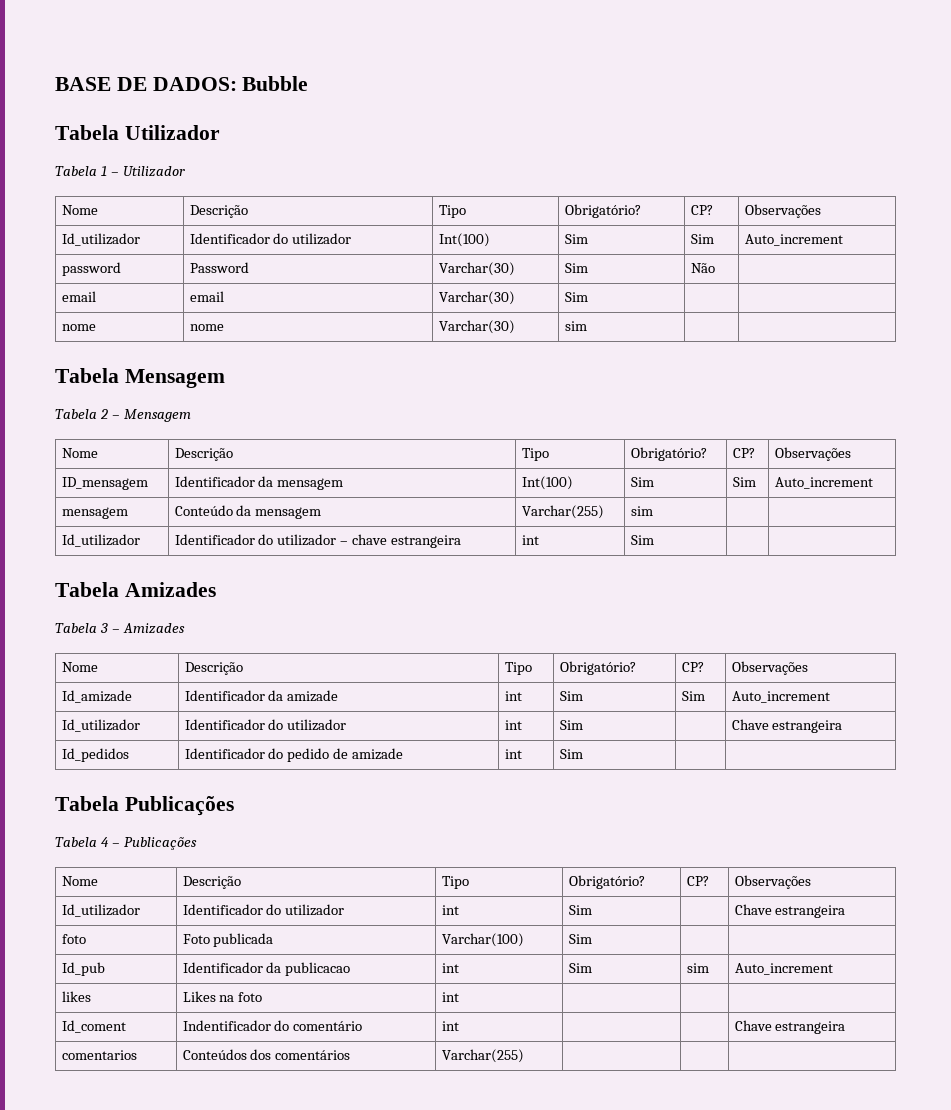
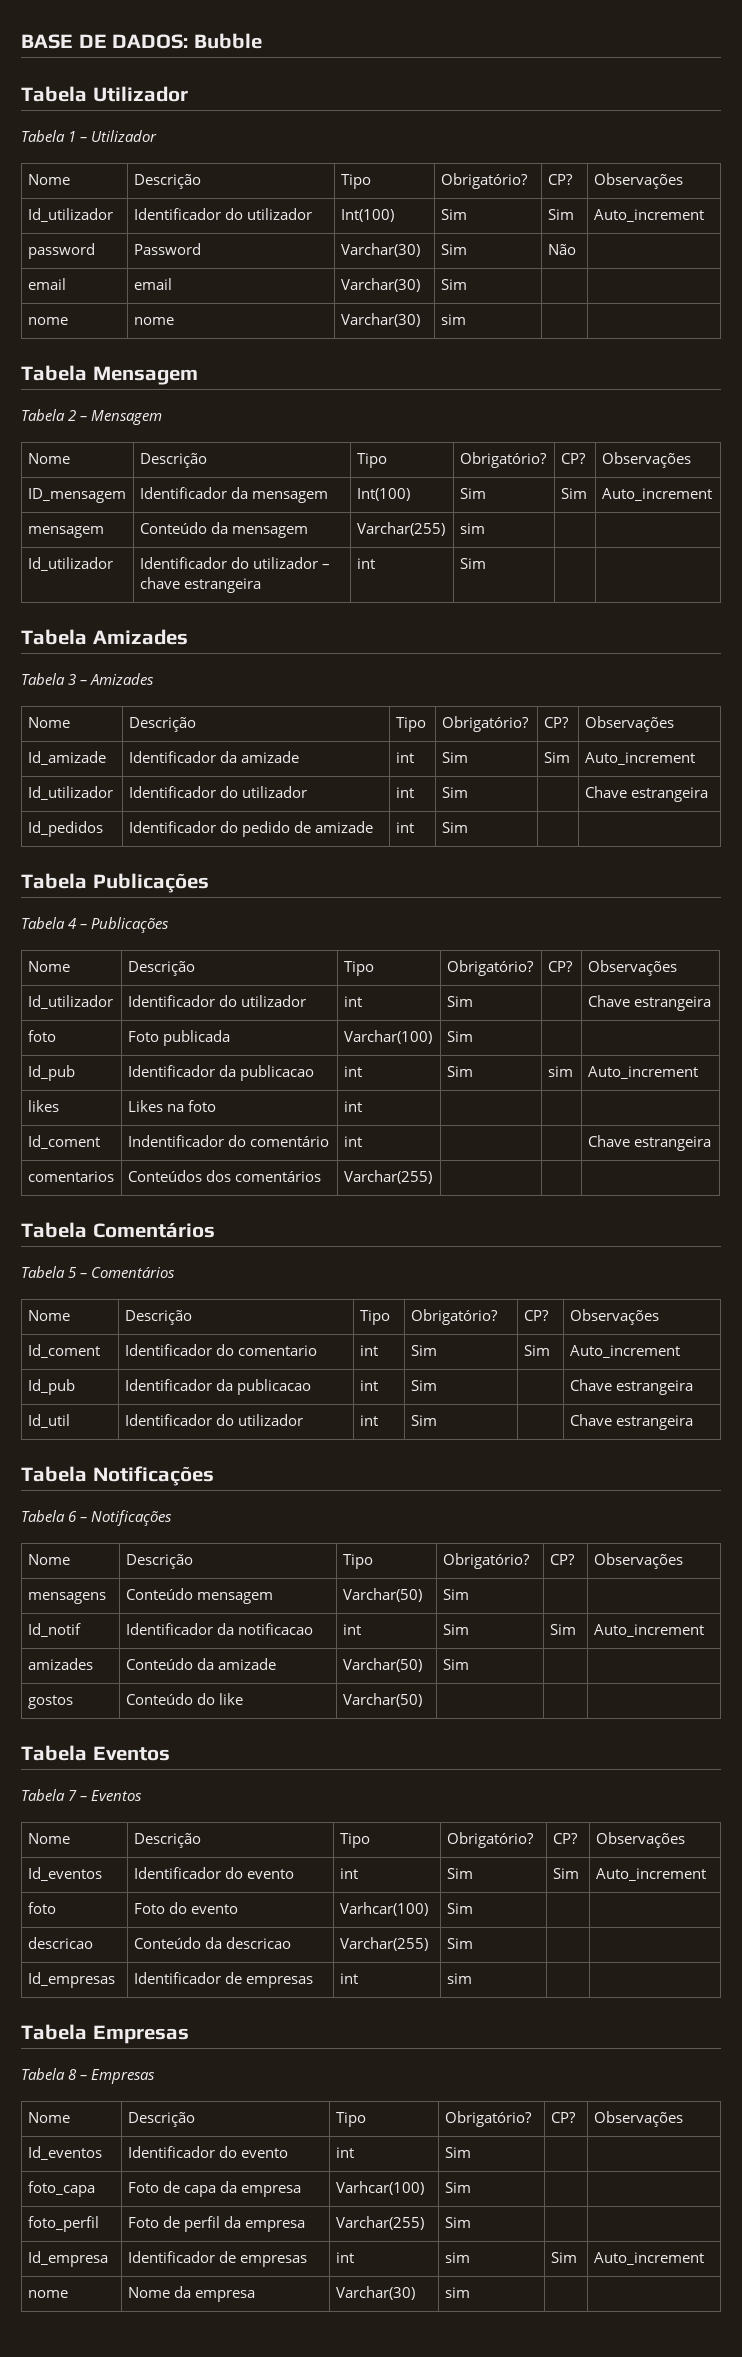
+ Tabela Comentários
+ Tabela 5 – Comentários
+ Nome | Descrição | Tipo | Obrigatório? | CP? | Observações
+ Id_coment | Identificador do comentario | int | Sim | Sim | Auto_increment
+ Id_pub | Identificador da publicacao | int | Sim | | Chave estrangeira
+ Id_util | Identificador do utilizador | int | Sim | | Chave estrangeira
+ Tabela Notificações
+ Tabela 6 – Notificações
+ Nome | Descrição | Tipo | Obrigatório? | CP? | Observações
+ mensagens | Conteúdo mensagem | Varchar(50) | Sim | |
+ Id_notif | Identificador da notificacao | int | Sim | Sim | Auto_increment
+ amizades | Conteúdo da amizade | Varchar(50) | Sim | |
+ gostos | Conteúdo do like | Varchar(50) | | |
+ Tabela Eventos
+ Tabela 7 – Eventos
+ Nome | Descrição | Tipo | Obrigatório? | CP? | Observações
+ Id_eventos | Identificador do evento | int | Sim | Sim | Auto_increment
+ foto | Foto do evento | Varhcar(100) | Sim | |
+ descricao | Conteúdo da descricao | Varchar(255) | Sim | |
+ Id_empresas | Identificador de empresas | int | sim | |
+ Tabela Empresas
+ Tabela 8 – Empresas
+ Nome | Descrição | Tipo | Obrigatório? | CP? | Observações
+ Id_eventos | Identificador do evento | int | Sim | |
+ foto_capa | Foto de capa da empresa | Varhcar(100) | Sim | |
+ foto_perfil | Foto de perfil da empresa | Varchar(255) | Sim | |
+ Id_empresa | Identificador de empresas | int | sim | Sim | Auto_increment
+ nome | Nome da empresa | Varchar(30) | sim | |

